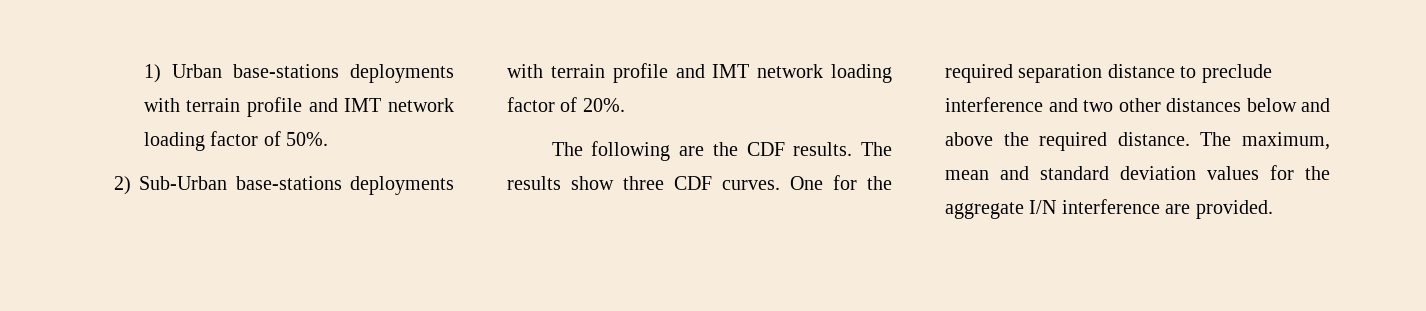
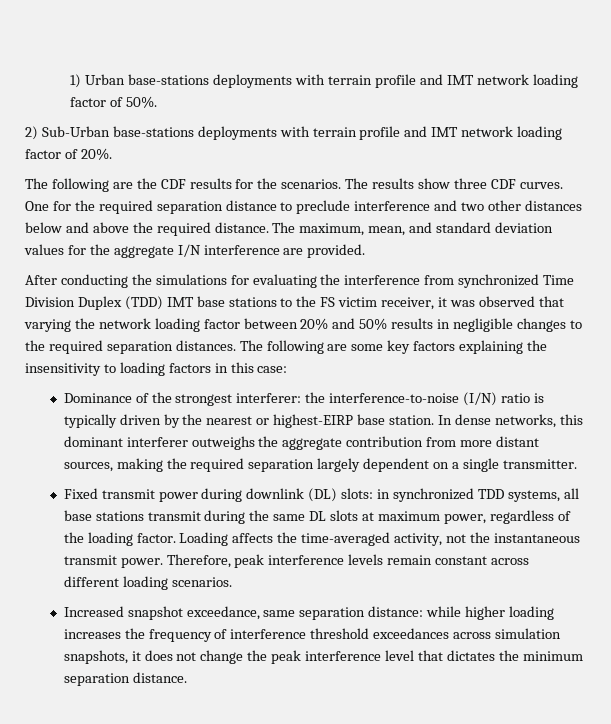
- The following are the CDF results.
+ The following are the CDF results for the scenarios.
- The maximum, mean and standard deviation values for the aggregate I/N interference are provided.
+ The maximum, mean, and standard deviation values for the aggregate I/N interference are provided.
+ After conducting the simulations for evaluating the interference from synchronized Time Division Duplex (TDD) IMT base stations to the FS victim receiver, it was observed that varying the network loading factor between 20% and 50% results in negligible changes to the required separation distances. The following are some key factors explaining the insensitivity to loading factors in this case:
+ Dominance of the strongest interferer: the interference-to-noise (I/N) ratio is typically driven by the nearest or highest-EIRP base station. In dense networks, this dominant interferer outweighs the aggregate contribution from more distant sources, making the required separation largely dependent on a single transmitter.
+ Fixed transmit power during downlink (DL) slots: in synchronized TDD systems, all base stations transmit during the same DL slots at maximum power, regardless of the loading factor. Loading affects the time-averaged activity, not the instantaneous transmit power. Therefore, peak interference levels remain constant across different loading scenarios.
+ Increased snapshot exceedance, same separation distance: while higher loading increases the frequency of interference threshold exceedances across simulation snapshots, it does not change the peak interference level that dictates the minimum separation distance.

